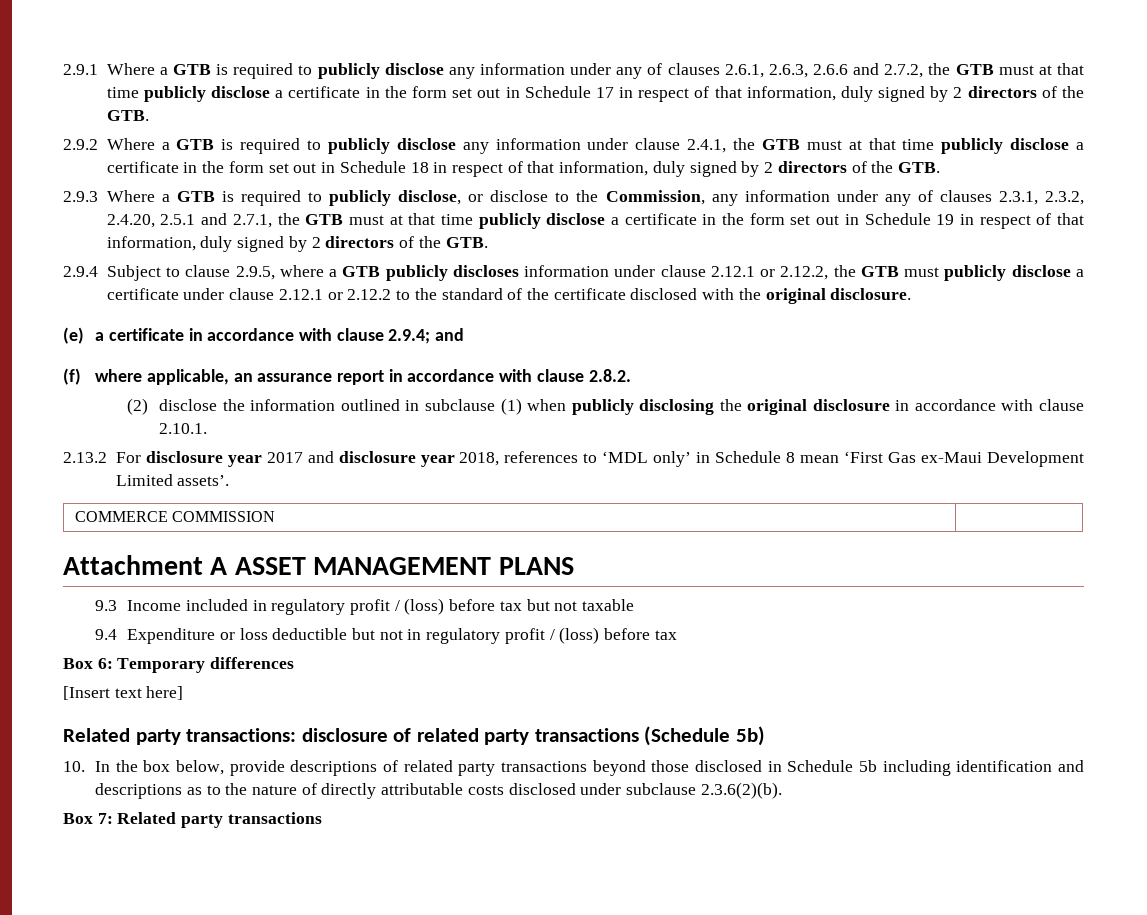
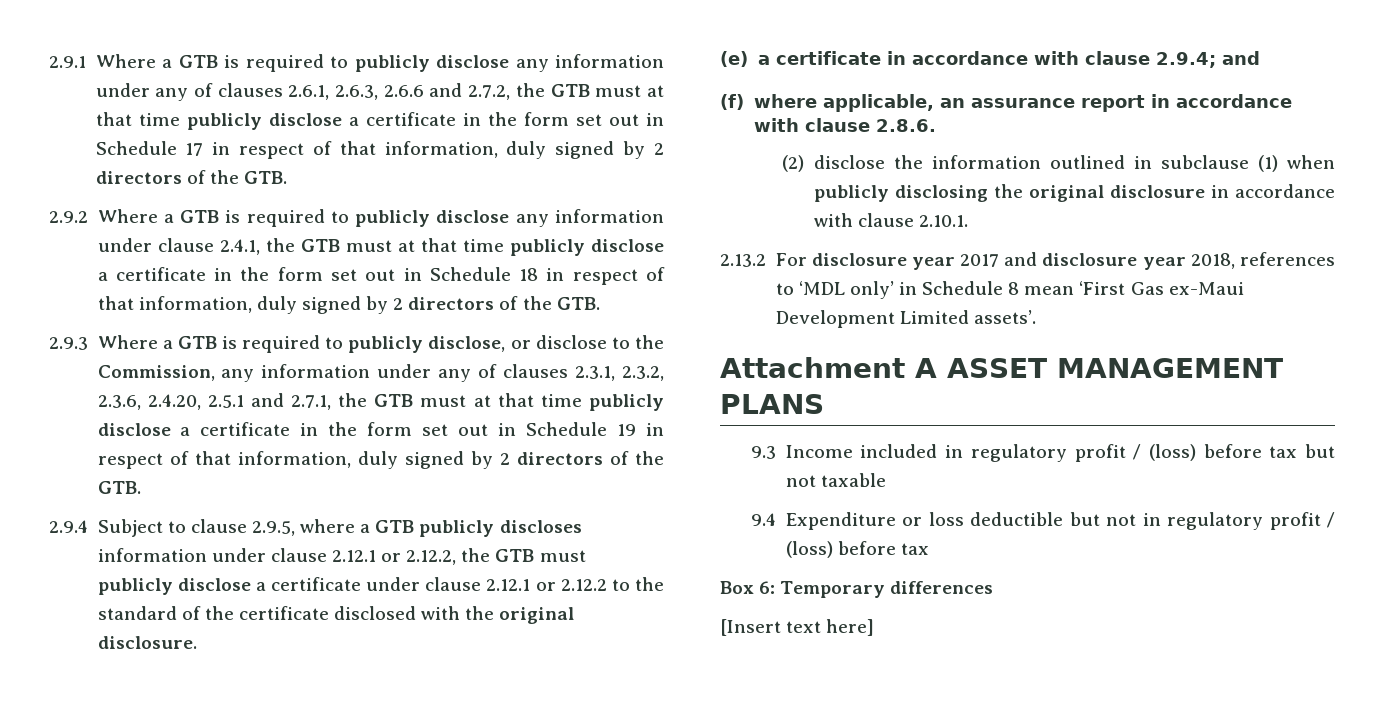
- 2.9.3 Where a GTB is required to publicly disclose, or disclose to the Commission, any information under any of clauses 2.3.1, 2.3.2, 2.4.20, 2.5.1 and 2.7.1, the GTB must at that time publicly disclose a certificate in the form set out in Schedule 19 in respect of that information, duly signed by 2 directors of the GTB.
+ 2.9.3 Where a GTB is required to publicly disclose, or disclose to the Commission, any information under any of clauses 2.3.1, 2.3.2, 2.3.6, 2.4.20, 2.5.1 and 2.7.1, the GTB must at that time publicly disclose a certificate in the form set out in Schedule 19 in respect of that information, duly signed by 2 directors of the GTB.
- (f) where applicable, an assurance report in accordance with clause 2.8.2.
+ (f) where applicable, an assurance report in accordance with clause 2.8.6.
- COMMERCE COMMISSION |
- Related party transactions: disclosure of related party transactions (Schedule 5b)
- 10. In the box below, provide descriptions of related party transactions beyond those disclosed in Schedule 5b including identification and descriptions as to the nature of directly attributable costs disclosed under subclause 2.3.6(2)(b).
- Box 7: Related party transactions

